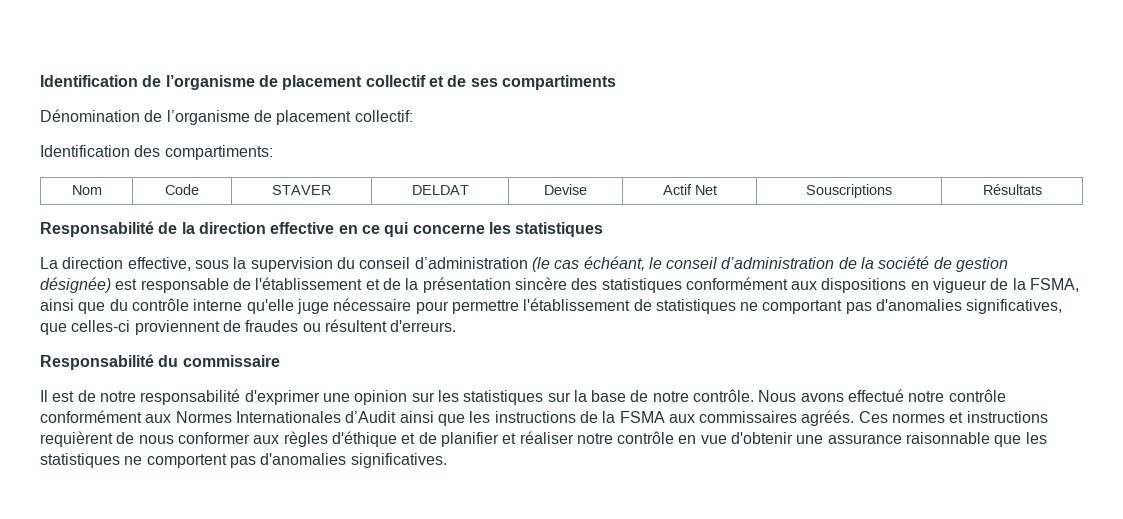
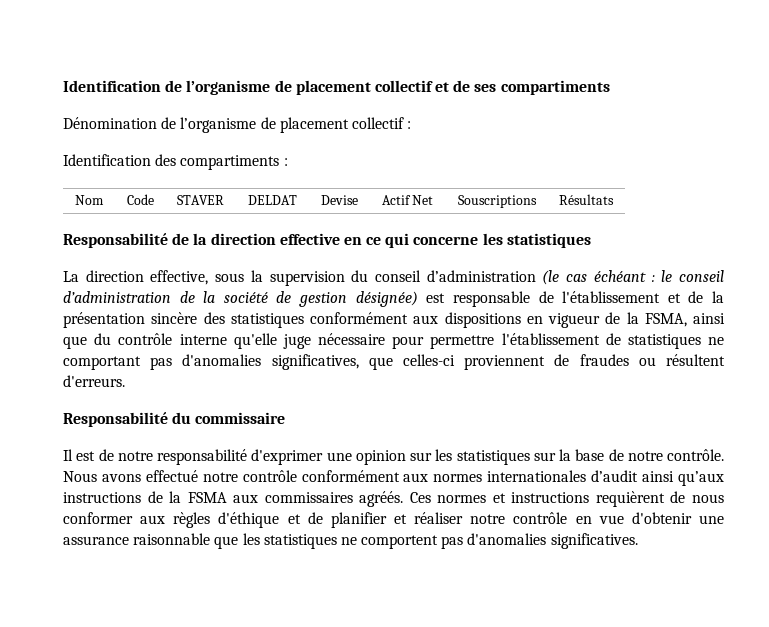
- Dénomination de l’organisme de placement collectif:
+ Dénomination de l’organisme de placement collectif :
- Identification des compartiments:
+ Identification des compartiments :
- La direction effective, sous la supervision du conseil d’administration (le cas échéant, le conseil d’administration de la société de gestion désignée) est responsable de l'établissement et de la présentation sincère des statistiques conformément aux dispositions en vigueur de la FSMA, ainsi que du contrôle interne qu'elle juge nécessaire pour permettre l'établissement de statistiques ne comportant pas d'anomalies significatives, que celles-ci proviennent de fraudes ou résultent d'erreurs.
+ La direction effective, sous la supervision du conseil d’administration (le cas échéant : le conseil d’administration de la société de gestion désignée) est responsable de l'établissement et de la présentation sincère des statistiques conformément aux dispositions en vigueur de la FSMA, ainsi que du contrôle interne qu'elle juge nécessaire pour permettre l'établissement de statistiques ne comportant pas d'anomalies significatives, que celles-ci proviennent de fraudes ou résultent d'erreurs.
- Nous avons effectué notre contrôle conformément aux Normes Internationales d’Audit ainsi que les instructions de la FSMA aux commissaires agréés.
+ Nous avons effectué notre contrôle conformément aux normes internationales d’audit ainsi qu’aux instructions de la FSMA aux commissaires agréés.

